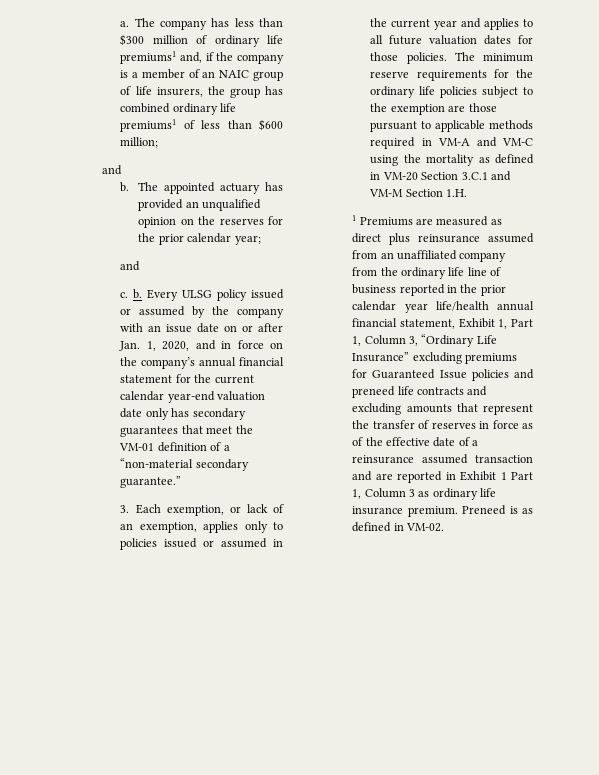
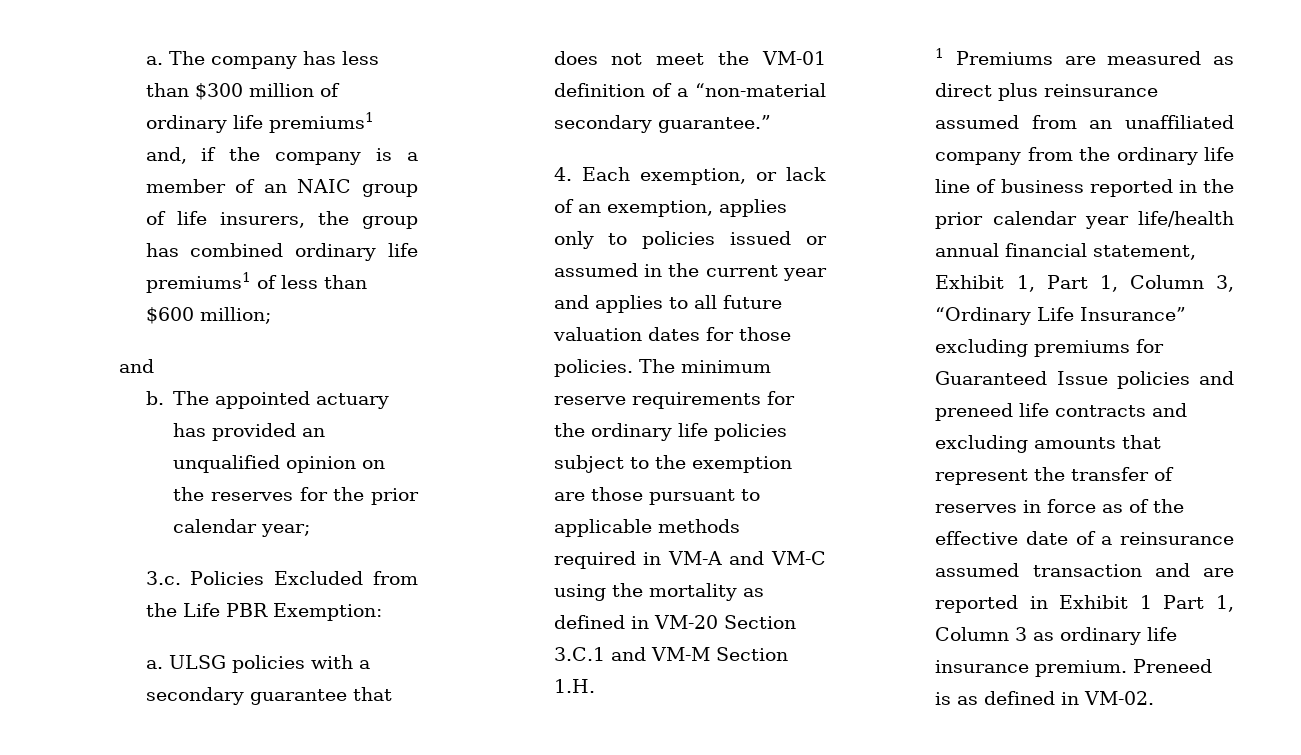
  The appointed actuary has provided an unqualified opinion on the reserves for the prior calendar year;
- and
- c. b. Every ULSG policy issued or assumed by the company with an issue date on or after Jan. 1, 2020, and in force on the company’s annual financial statement for the current calendar year-end valuation date only has secondary guarantees that meet the VM-01 definition of a “non-material secondary guarantee.”
+ 3.c. Policies Excluded from the Life PBR Exemption:
+ a. ULSG policies with a secondary guarantee that does not meet the VM-01 definition of a “non-material secondary guarantee.”
- 3. Each exemption, or lack of an exemption, applies only to policies issued or assumed in the current year and applies to all future valuation dates for those policies.
+ 4. Each exemption, or lack of an exemption, applies only to policies issued or assumed in the current year and applies to all future valuation dates for those policies.

